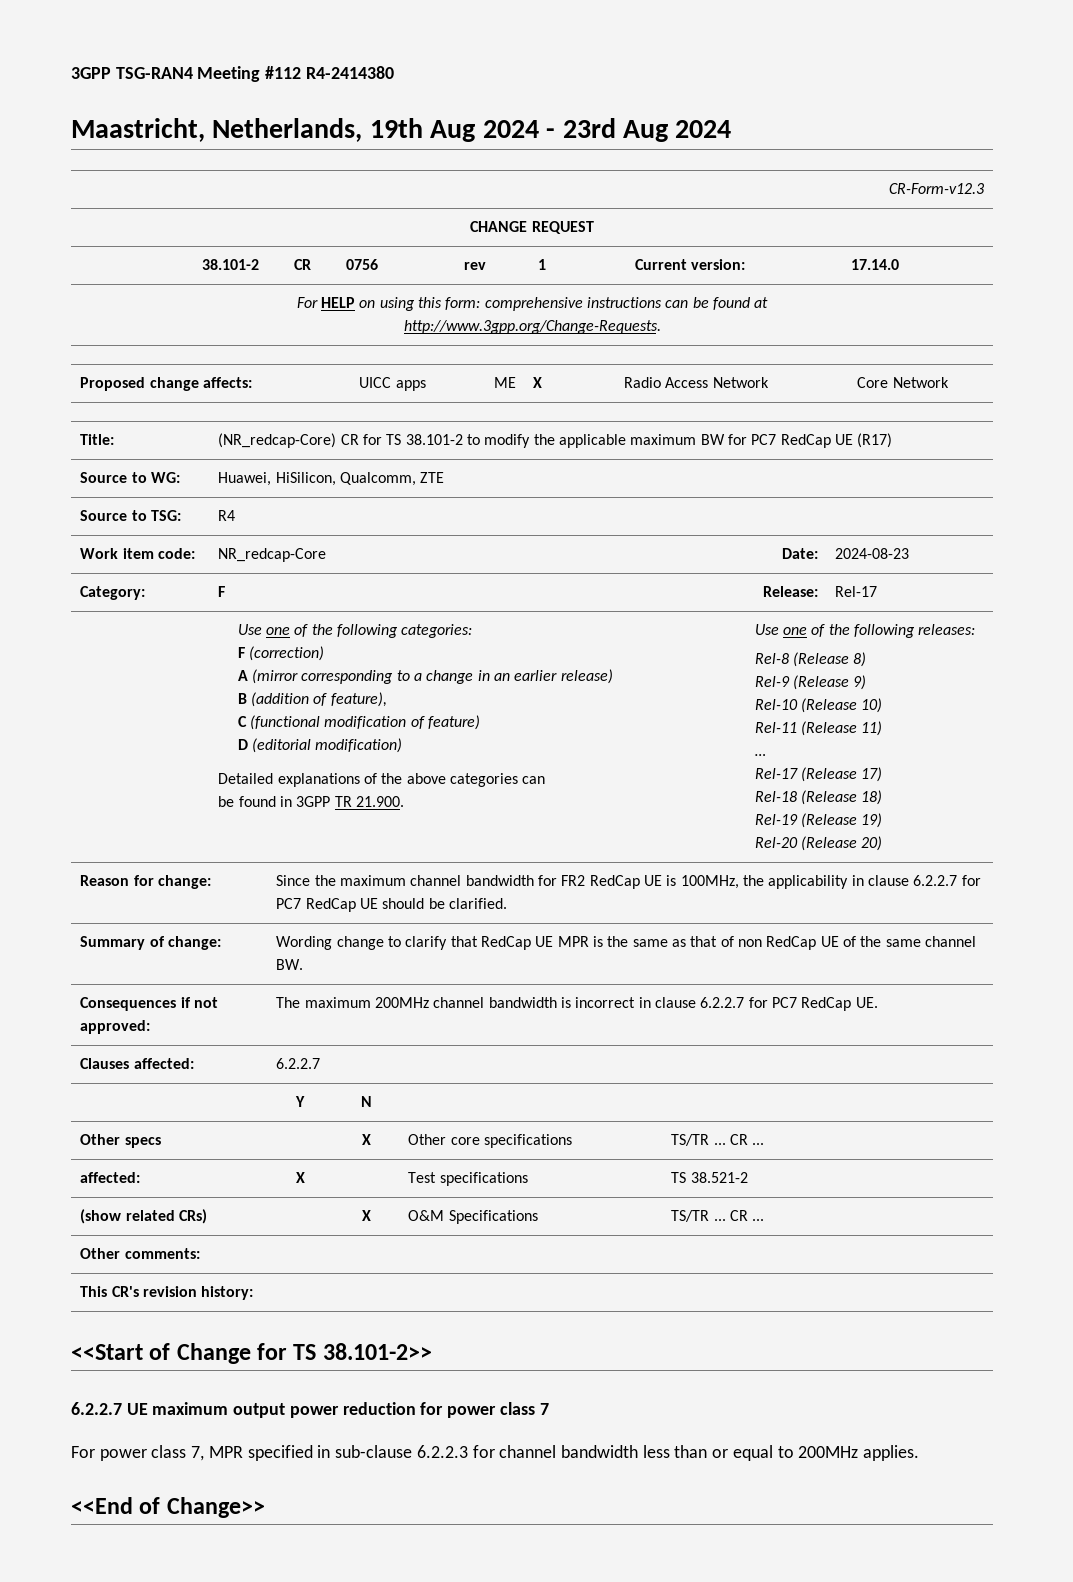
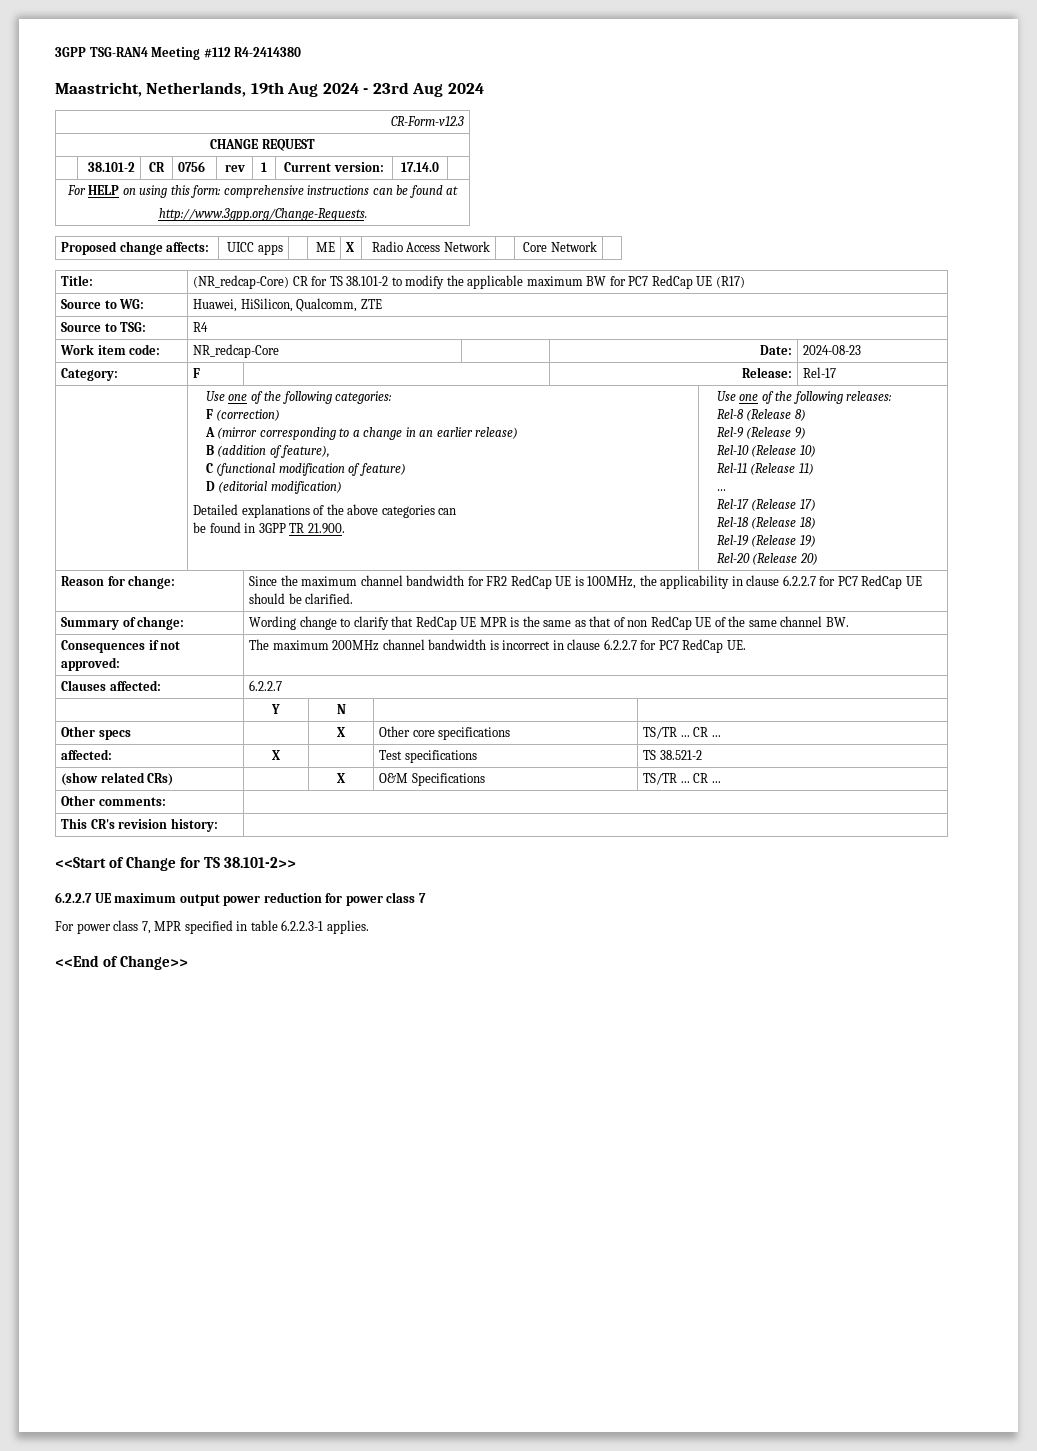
- For power class 7, MPR specified in sub-clause 6.2.2.3 for channel bandwidth less than or equal to 200MHz applies.
+ For power class 7, MPR specified in table 6.2.2.3-1 applies.

